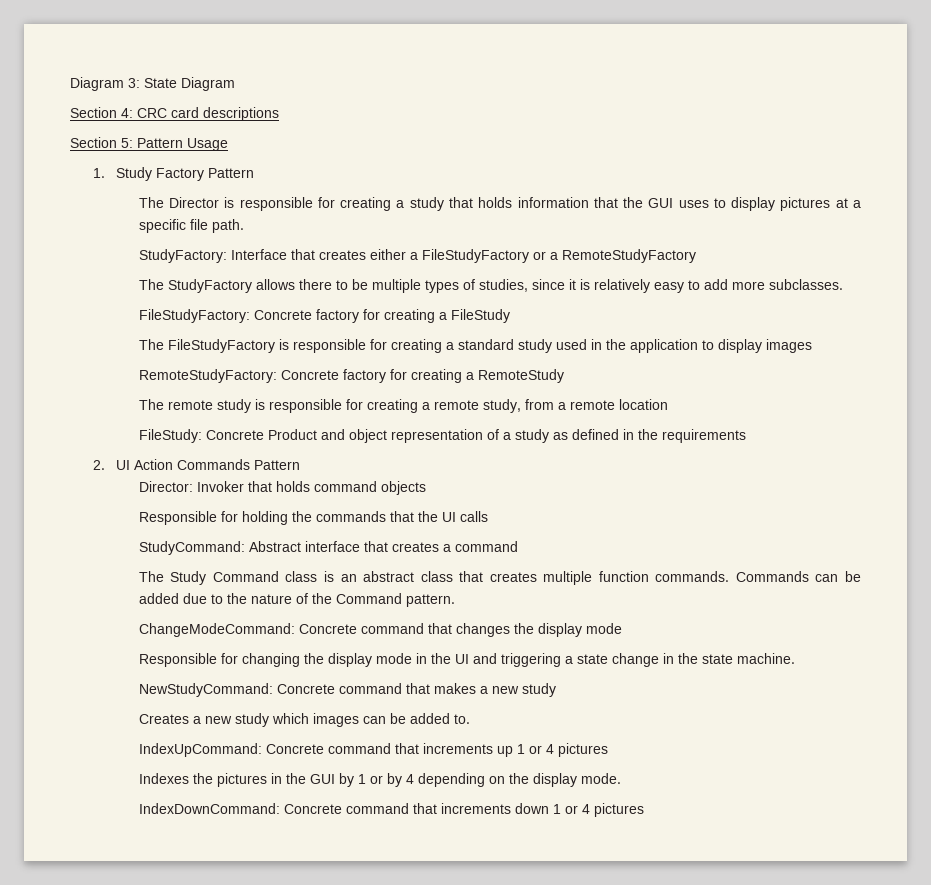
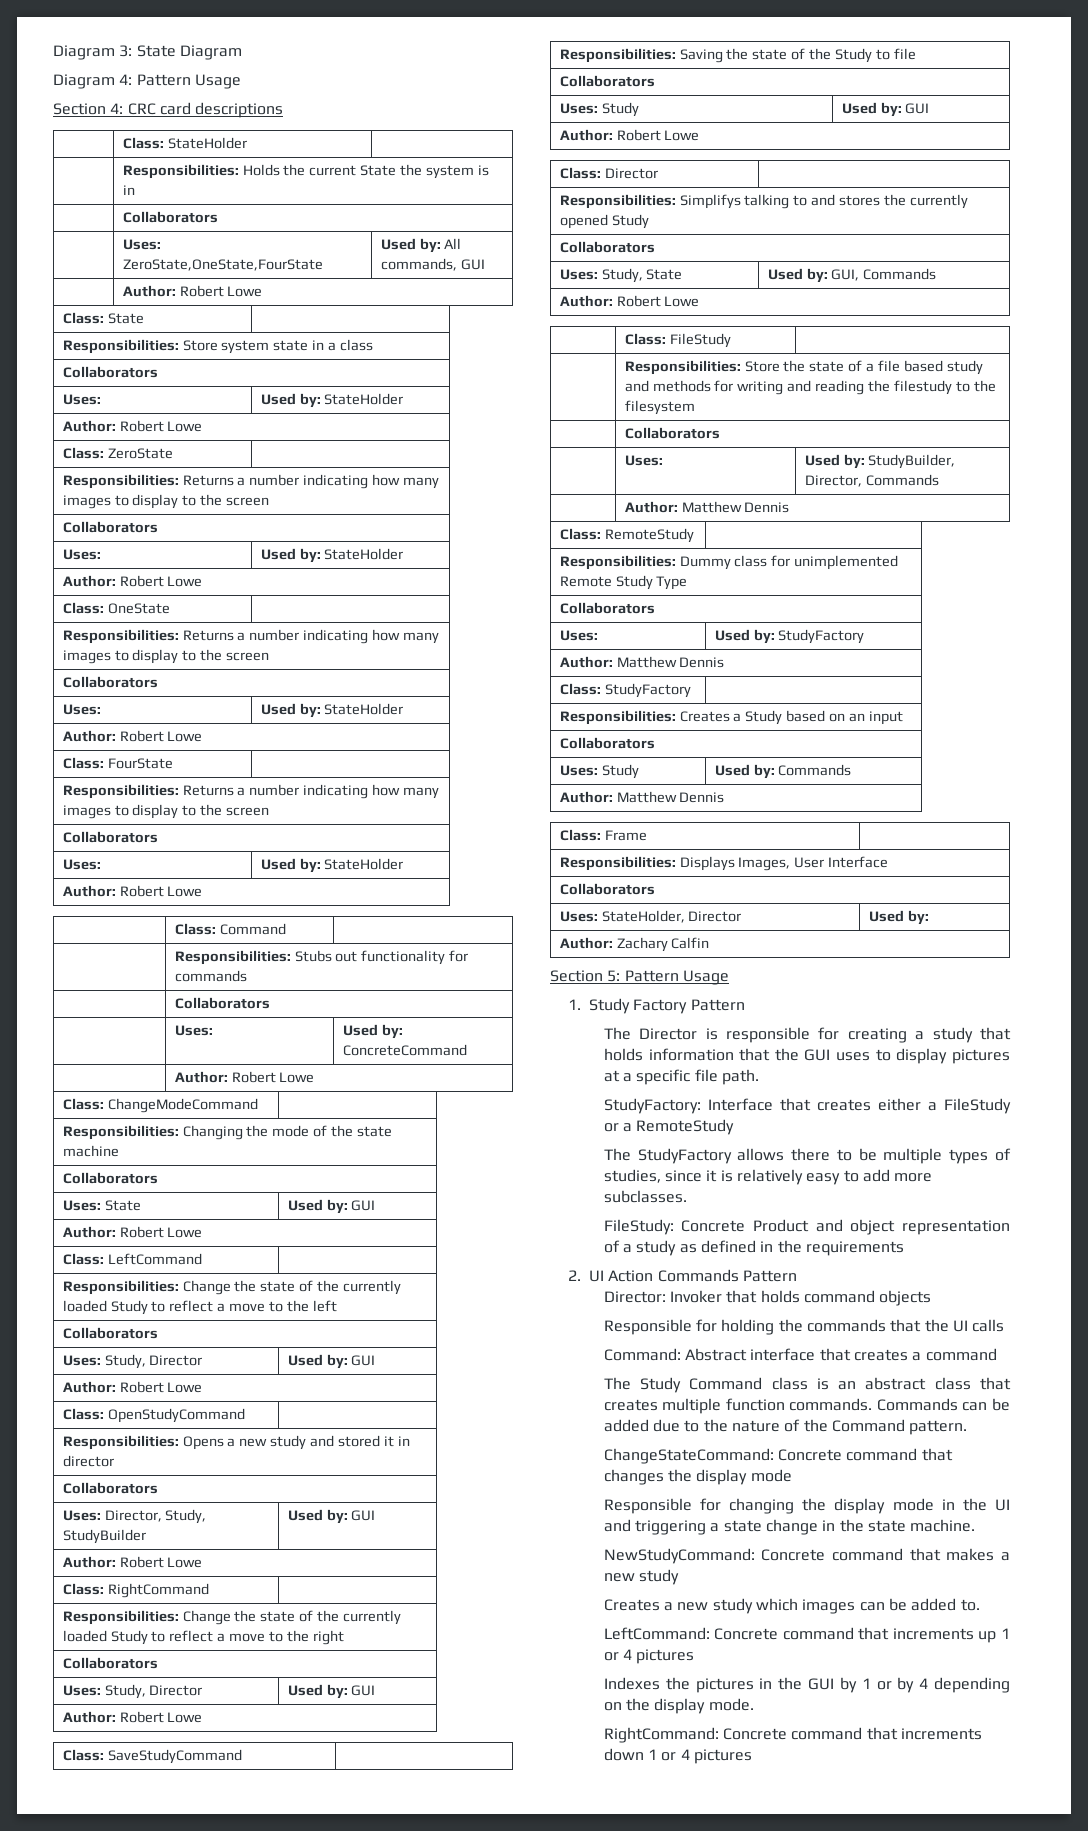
+ Diagram 4: Pattern Usage
+ | Class: StateHolder |
+ | Responsibilities: Holds the current State the system is in
+ | Collaborators
+ | Uses: ZeroState,OneState,FourState | Used by: All commands, GUI
+ | Author: Robert Lowe
+ Class: State |
+ Responsibilities: Store system state in a class
+ Collaborators
+ Uses: | Used by: StateHolder
+ Author: Robert Lowe
+ Class: ZeroState |
+ Responsibilities: Returns a number indicating how many images to display to the screen
+ Collaborators
+ Uses: | Used by: StateHolder
+ Author: Robert Lowe
+ Class: OneState |
+ Responsibilities: Returns a number indicating how many images to display to the screen
+ Collaborators
+ Uses: | Used by: StateHolder
+ Author: Robert Lowe
+ Class: FourState |
+ Responsibilities: Returns a number indicating how many images to display to the screen
+ Collaborators
+ Uses: | Used by: StateHolder
+ Author: Robert Lowe
+ | Class: Command |
+ | Responsibilities: Stubs out functionality for commands
+ | Collaborators
+ | Uses: | Used by: ConcreteCommand
+ | Author: Robert Lowe
+ Class: ChangeModeCommand |
+ Responsibilities: Changing the mode of the state machine
+ Collaborators
+ Uses: State | Used by: GUI
+ Author: Robert Lowe
+ Class: LeftCommand |
+ Responsibilities: Change the state of the currently loaded Study to reflect a move to the left
+ Collaborators
+ Uses: Study, Director | Used by: GUI
+ Author: Robert Lowe
+ Class: OpenStudyCommand |
+ Responsibilities: Opens a new study and stored it in director
+ Collaborators
+ Uses: Director, Study, StudyBuilder | Used by: GUI
+ Author: Robert Lowe
+ Class: RightCommand |
+ Responsibilities: Change the state of the currently loaded Study to reflect a move to the right
+ Collaborators
+ Uses: Study, Director | Used by: GUI
+ Author: Robert Lowe
+ Class: SaveStudyCommand |
+ Responsibilities: Saving the state of the Study to file
+ Collaborators
+ Uses: Study | Used by: GUI
+ Author: Robert Lowe
+ Class: Director |
+ Responsibilities: Simplifys talking to and stores the currently opened Study
+ Collaborators
+ Uses: Study, State | Used by: GUI, Commands
+ Author: Robert Lowe
+ | Class: FileStudy |
+ | Responsibilities: Store the state of a file based study and methods for writing and reading the filestudy to the filesystem
+ | Collaborators
+ | Uses: | Used by: StudyBuilder, Director, Commands
+ | Author: Matthew Dennis
+ Class: RemoteStudy |
+ Responsibilities: Dummy class for unimplemented Remote Study Type
+ Collaborators
+ Uses: | Used by: StudyFactory
+ Author: Matthew Dennis
+ Class: StudyFactory |
+ Responsibilities: Creates a Study based on an input
+ Collaborators
+ Uses: Study | Used by: Commands
+ Author: Matthew Dennis
+ Class: Frame |
+ Responsibilities: Displays Images, User Interface
+ Collaborators
+ Uses: StateHolder, Director | Used by:
+ Author: Zachary Calfin
- StudyFactory: Interface that creates either a FileStudyFactory or a RemoteStudyFactory
+ StudyFactory: Interface that creates either a FileStudy or a RemoteStudy
- FileStudyFactory: Concrete factory for creating a FileStudy
- The FileStudyFactory is responsible for creating a standard study used in the application to display images
- RemoteStudyFactory: Concrete factory for creating a RemoteStudy
- The remote study is responsible for creating a remote study, from a remote location
- StudyCommand: Abstract interface that creates a command
+ Command: Abstract interface that creates a command
- ChangeModeCommand: Concrete command that changes the display mode
+ ChangeStateCommand: Concrete command that changes the display mode
- IndexUpCommand: Concrete command that increments up 1 or 4 pictures
+ LeftCommand: Concrete command that increments up 1 or 4 pictures
- IndexDownCommand: Concrete command that increments down 1 or 4 pictures
+ RightCommand: Concrete command that increments down 1 or 4 pictures

